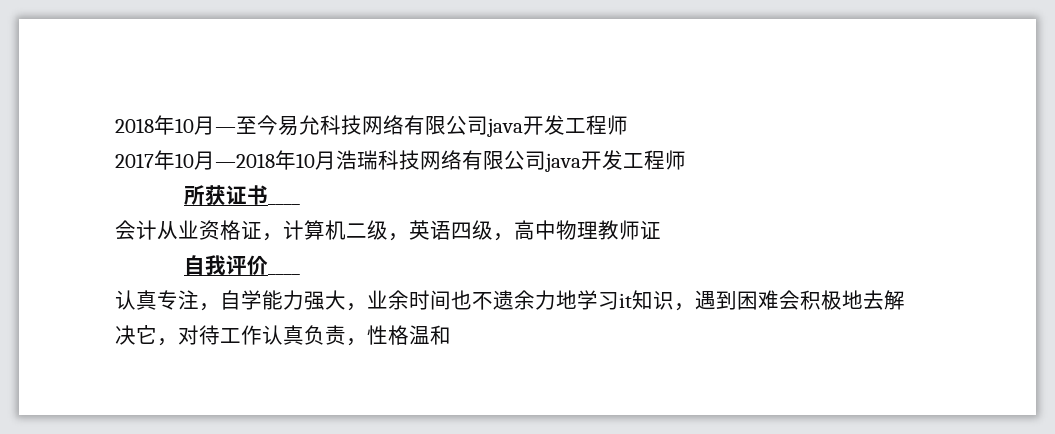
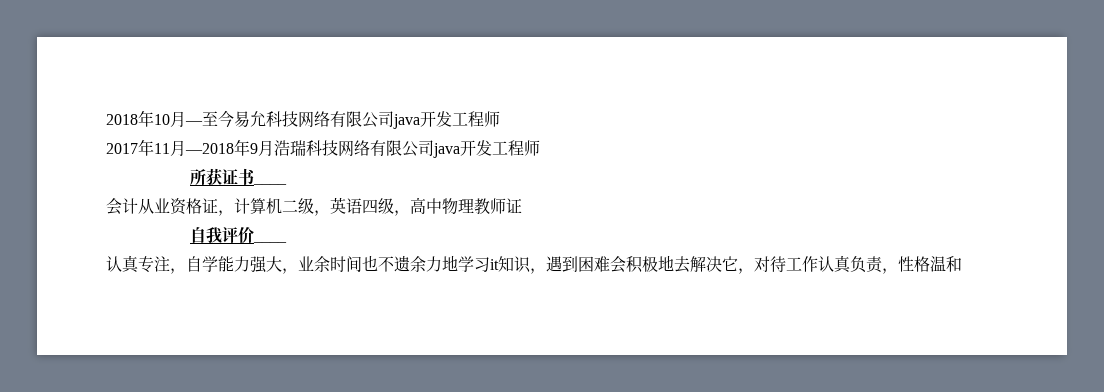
- 2017年10月—2018年10月浩瑞科技网络有限公司java开发工程师
+ 2017年11月—2018年9月浩瑞科技网络有限公司java开发工程师

